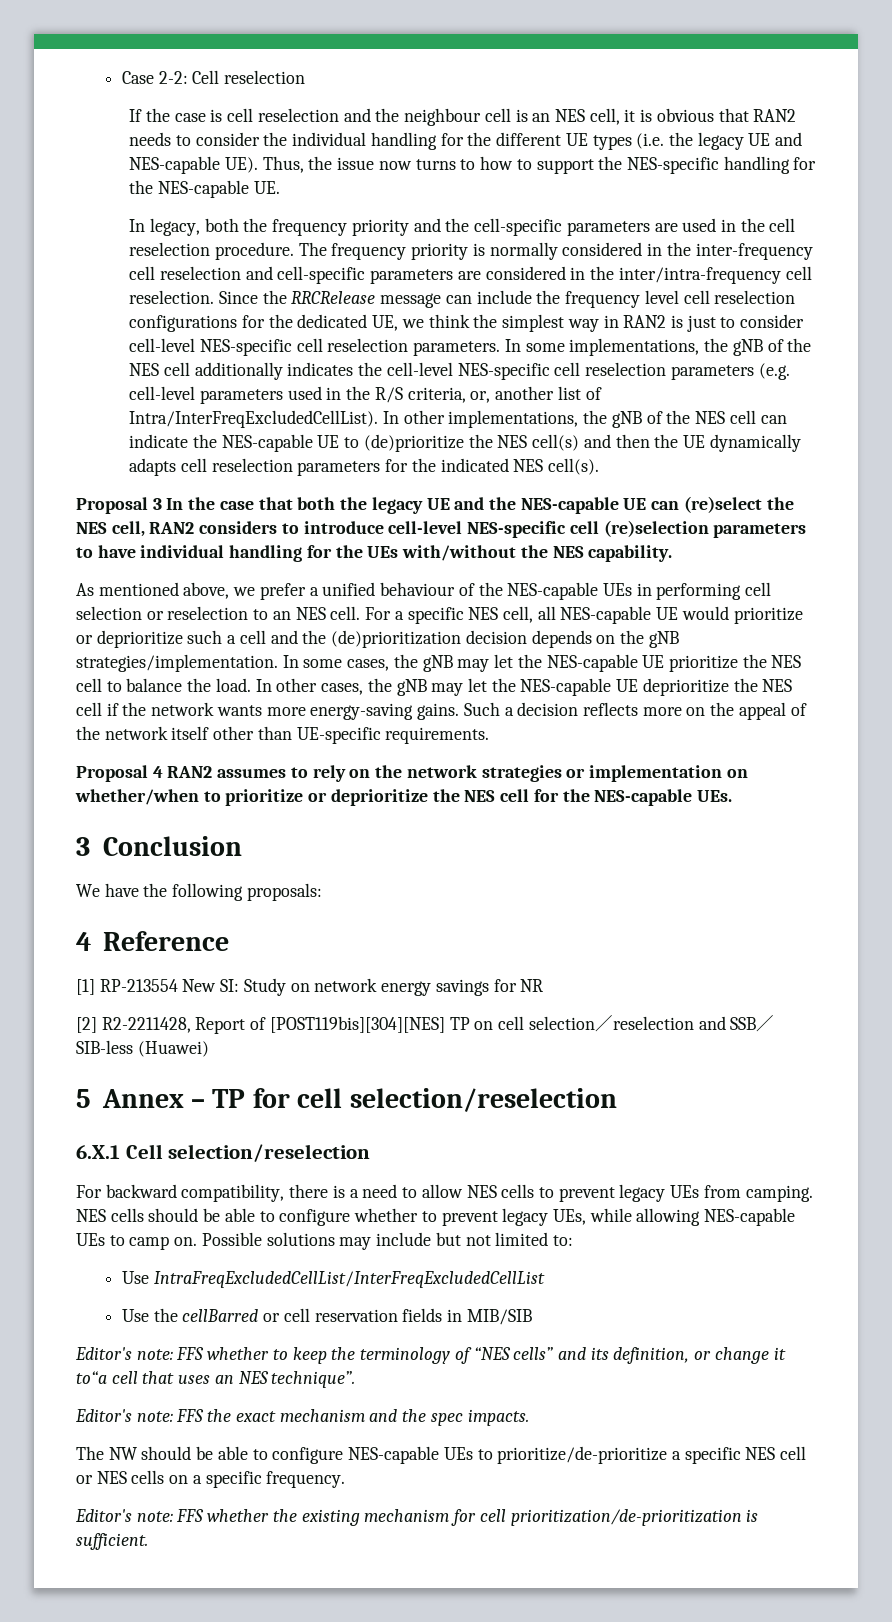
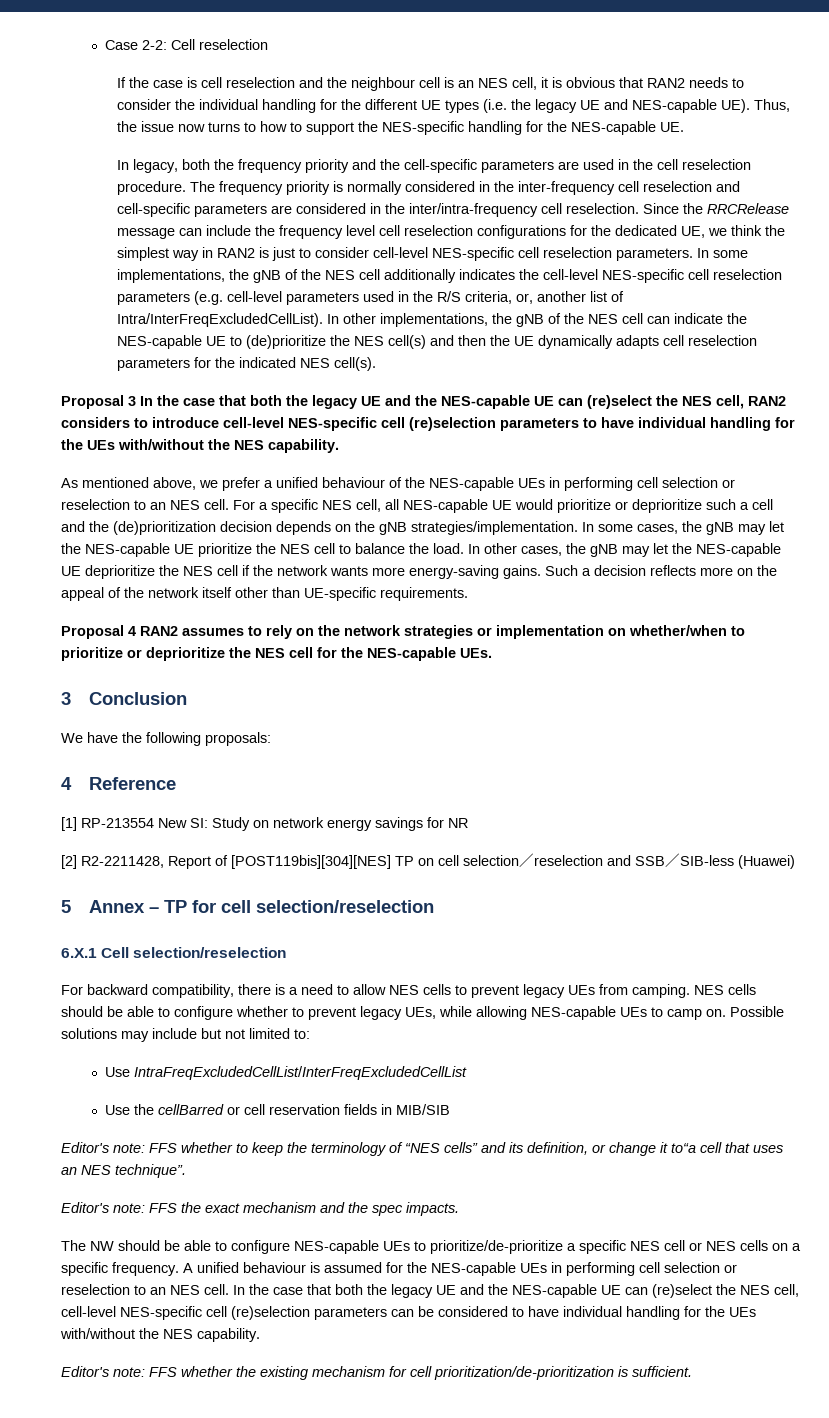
+ A unified behaviour is assumed for the NES-capable UEs in performing cell selection or reselection to an NES cell. In the case that both the legacy UE and the NES-capable UE can (re)select the NES cell, cell-level NES-specific cell (re)selection parameters can be considered to have individual handling for the UEs with/without the NES capability.

